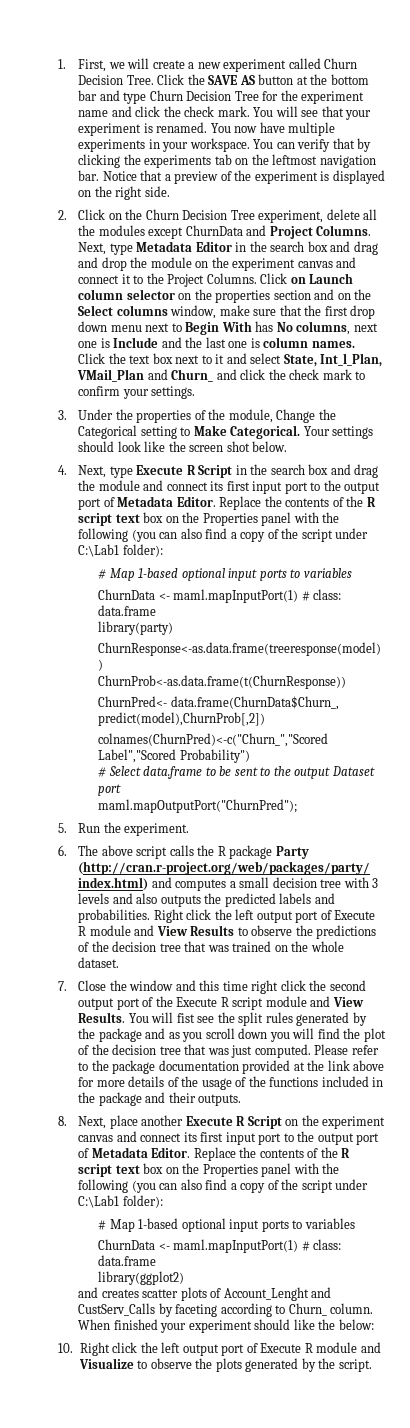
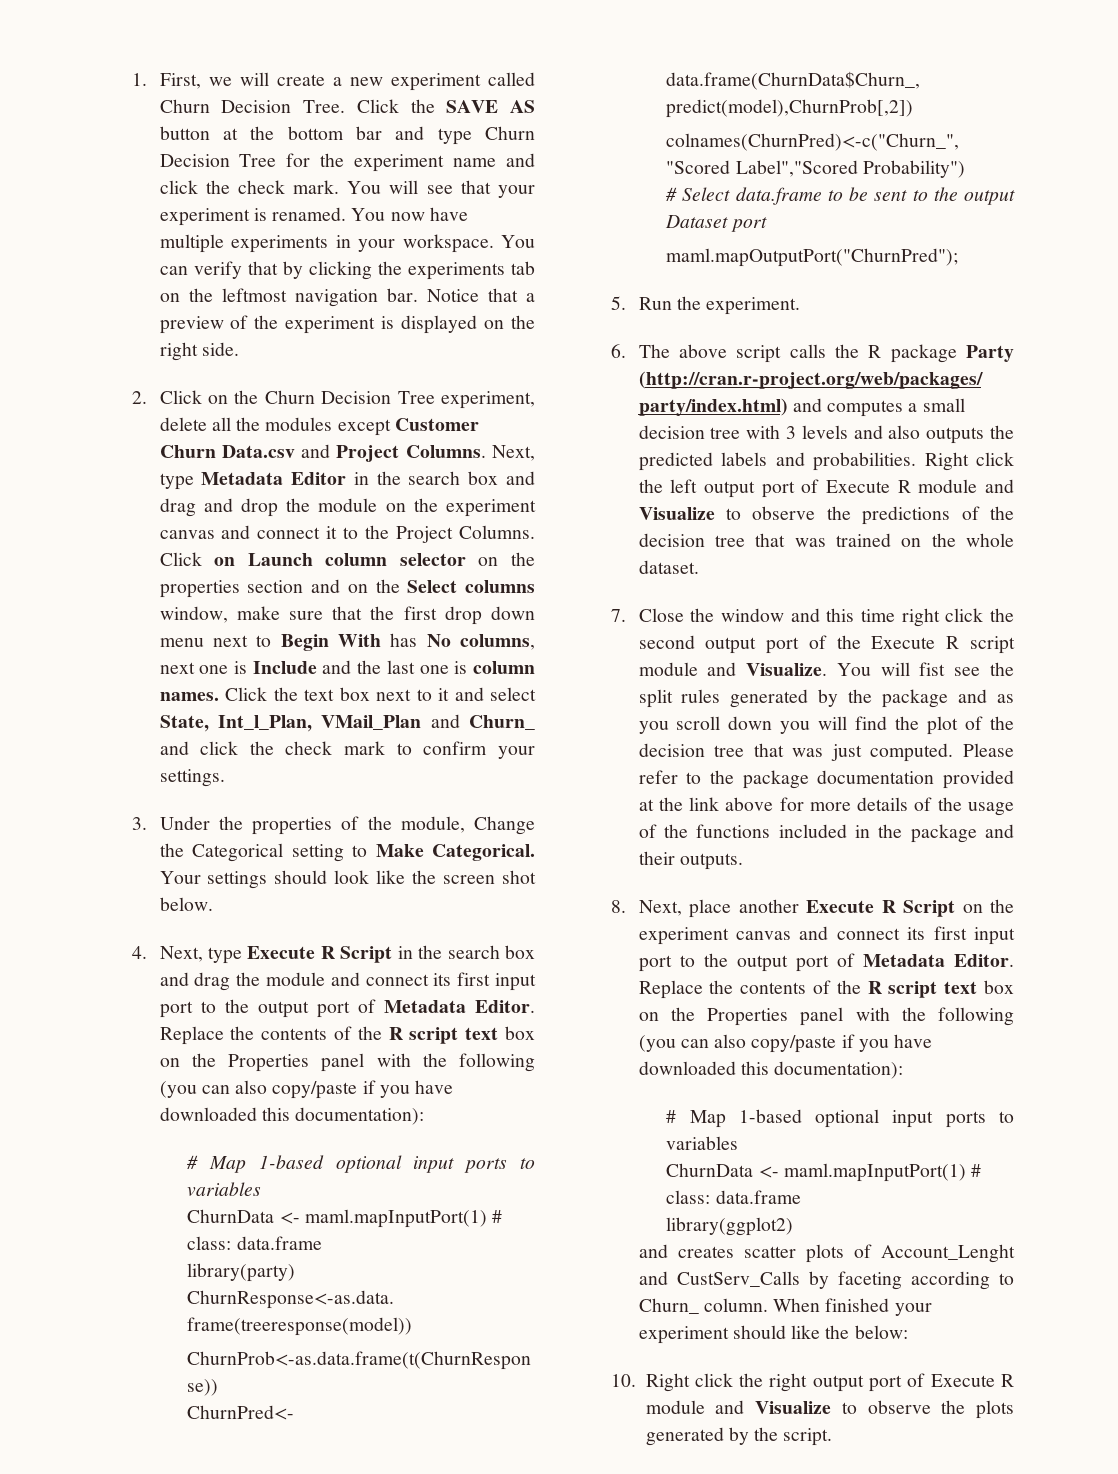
- 2. Click on the Churn Decision Tree experiment, delete all the modules except ChurnData and Project Columns.
+ 2. Click on the Churn Decision Tree experiment, delete all the modules except Customer Churn Data.csv and Project Columns.
- 4. Next, type Execute R Script in the search box and drag the module and connect its first input port to the output port of Metadata Editor. Replace the contents of the R script text box on the Properties panel with the following (you can also find a copy of the script under C:\Lab1 folder):
+ 4. Next, type Execute R Script in the search box and drag the module and connect its first input port to the output port of Metadata Editor. Replace the contents of the R script text box on the Properties panel with the following (you can also copy/paste if you have downloaded this documentation):
- Right click the left output port of Execute R module and View Results to observe the predictions of the decision tree that was trained on the whole dataset.
+ Right click the left output port of Execute R module and Visualize to observe the predictions of the decision tree that was trained on the whole dataset.
- 7. Close the window and this time right click the second output port of the Execute R script module and View Results.
+ 7. Close the window and this time right click the second output port of the Execute R script module and Visualize.
- 8. Next, place another Execute R Script on the experiment canvas and connect its first input port to the output port of Metadata Editor. Replace the contents of the R script text box on the Properties panel with the following (you can also find a copy of the script under C:\Lab1 folder):
+ 8. Next, place another Execute R Script on the experiment canvas and connect its first input port to the output port of Metadata Editor. Replace the contents of the R script text box on the Properties panel with the following (you can also copy/paste if you have downloaded this documentation):
- 10. Right click the left output port of Execute R module and Visualize to observe the plots generated by the script.
+ 10. Right click the right output port of Execute R module and Visualize to observe the plots generated by the script.

